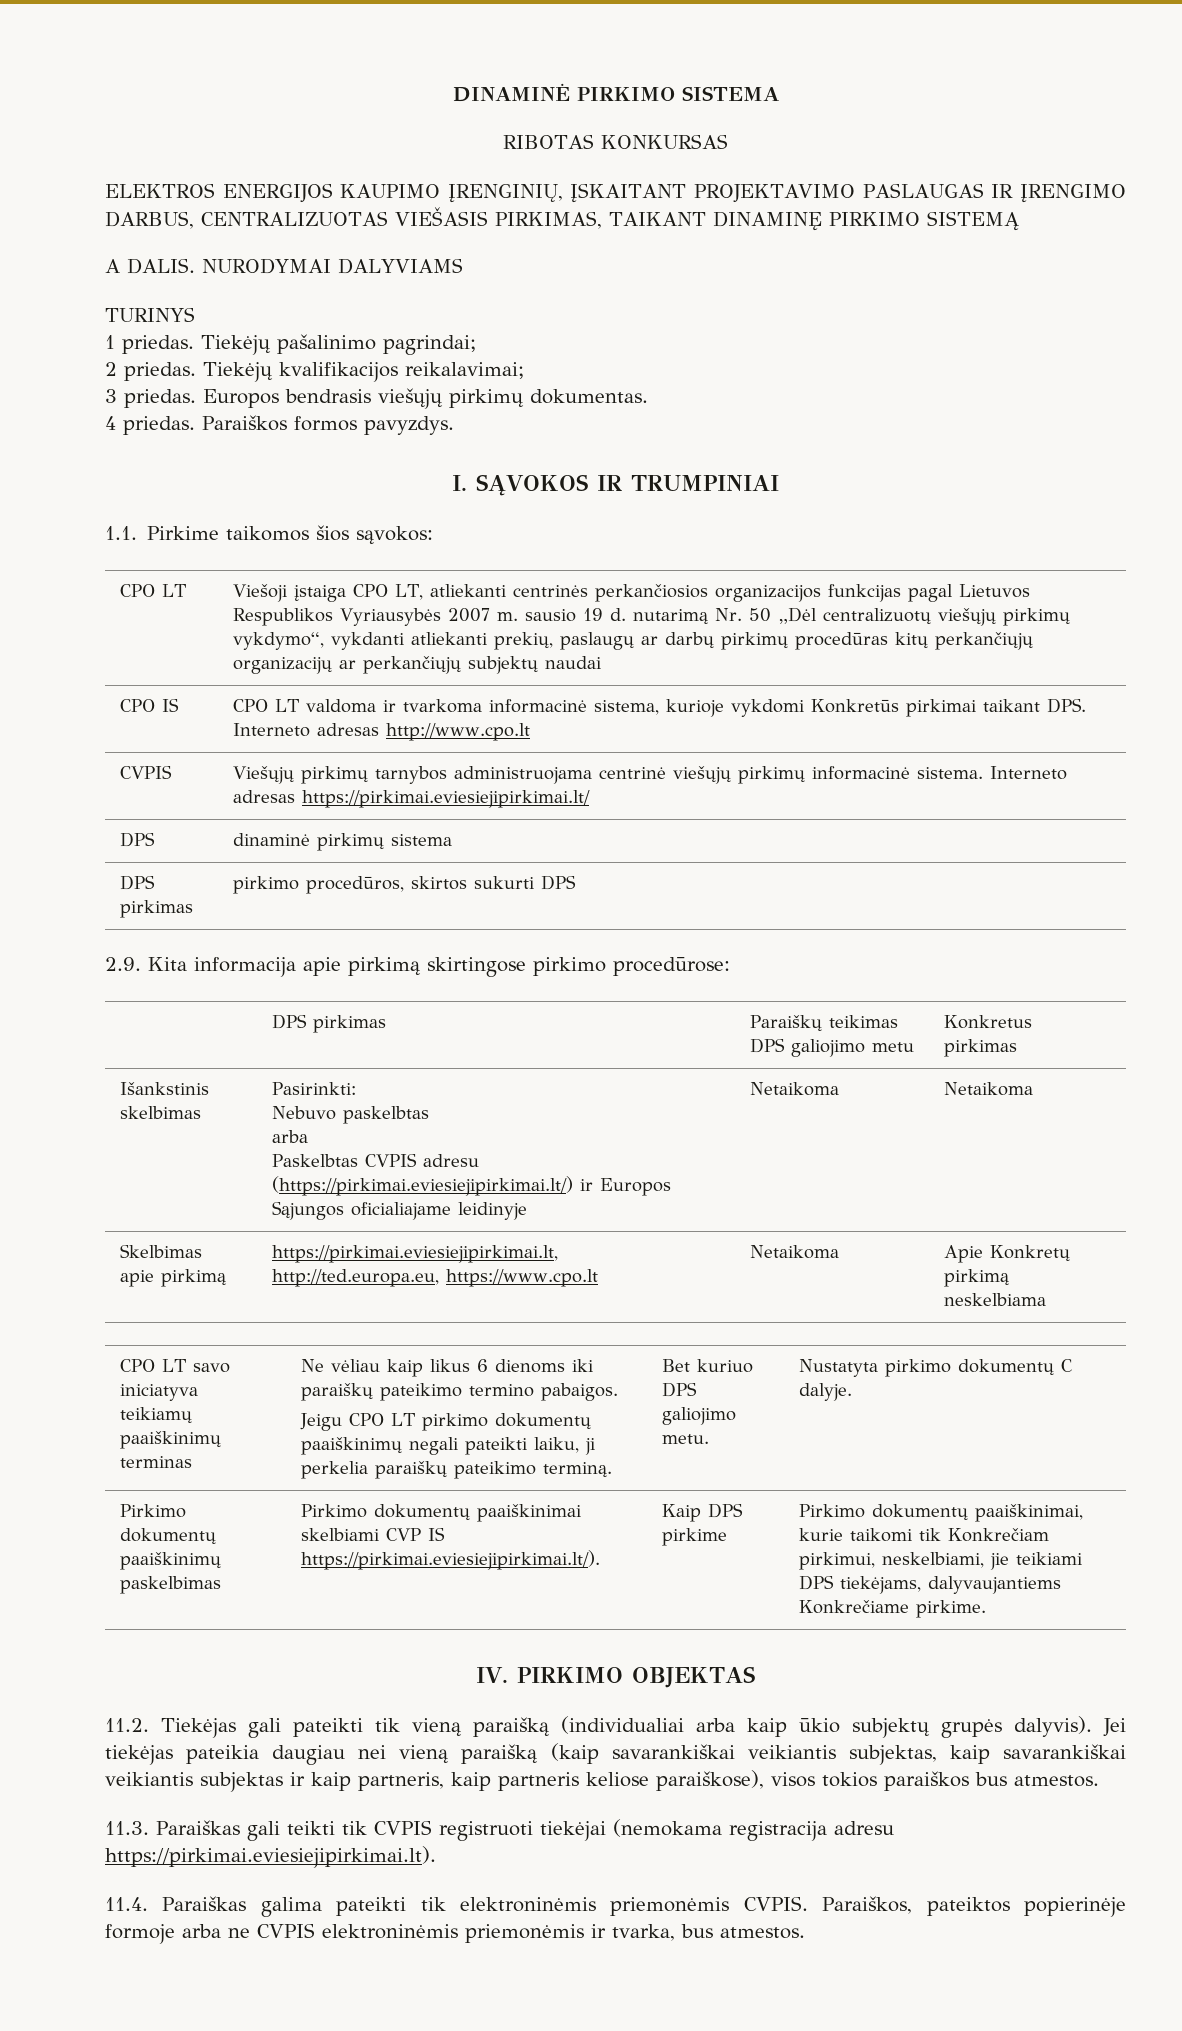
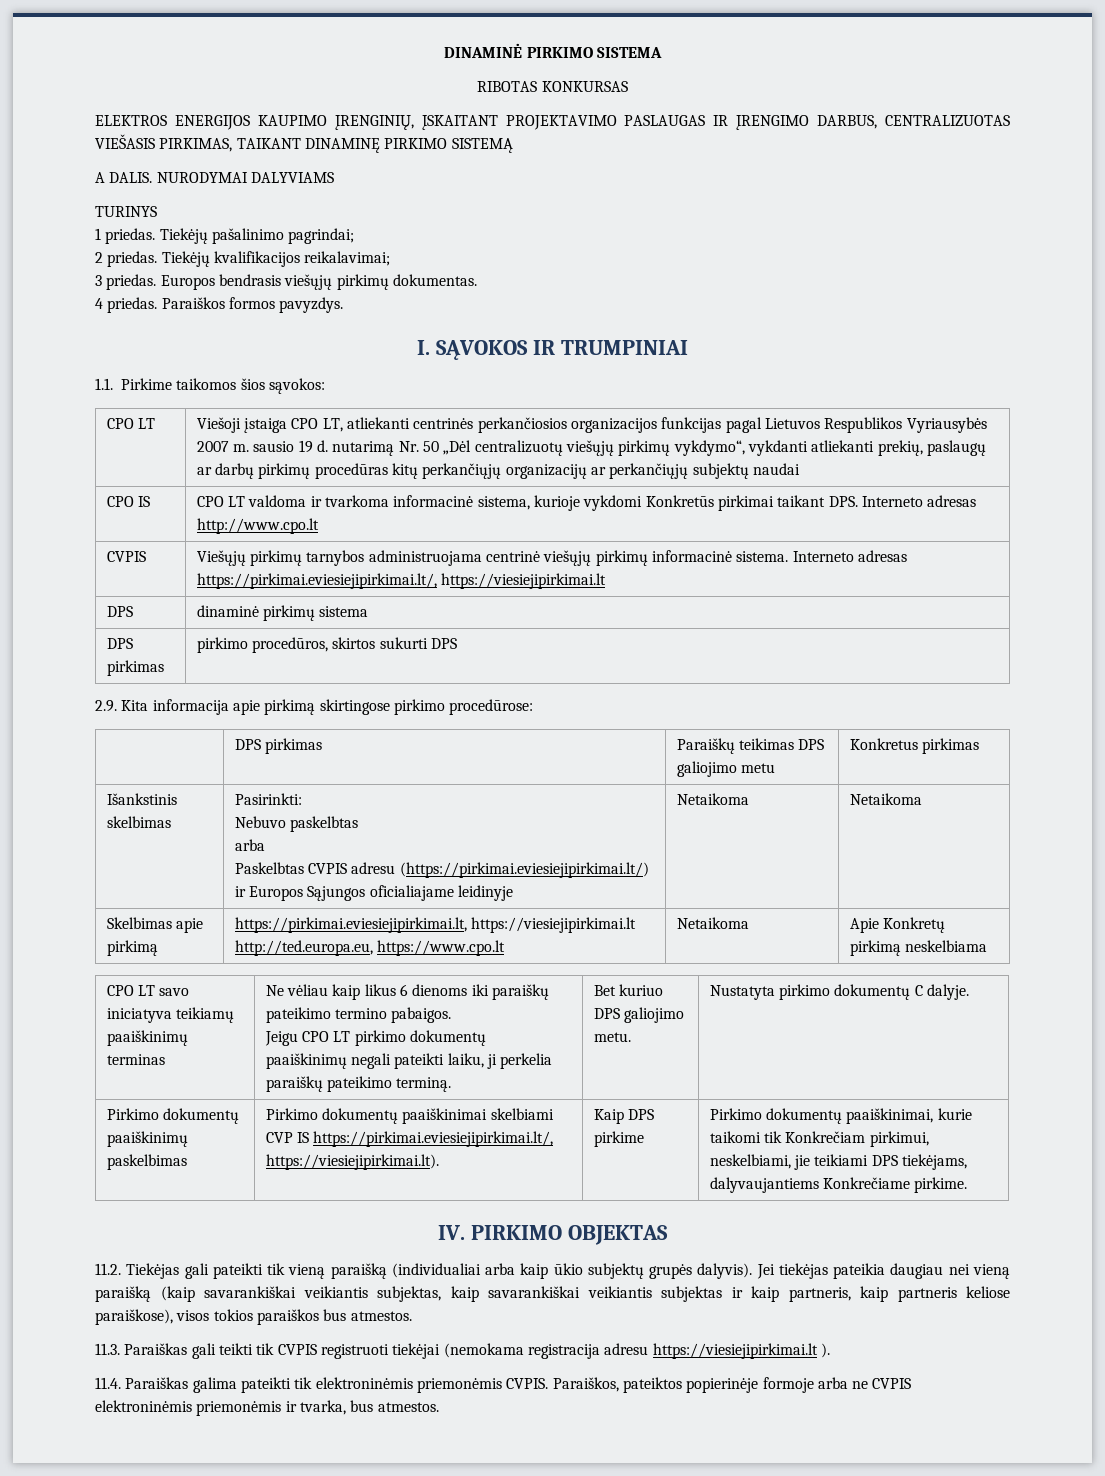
- CVPIS | Viešųjų pirkimų tarnybos administruojama centrinė viešųjų pirkimų informacinė sistema. Interneto adresas https://pirkimai.eviesiejipirkimai.lt/
+ CVPIS | Viešųjų pirkimų tarnybos administruojama centrinė viešųjų pirkimų informacinė sistema. Interneto adresas https://pirkimai.eviesiejipirkimai.lt/, https://viesiejipirkimai.lt
- Skelbimas apie pirkimą | https://pirkimai.eviesiejipirkimai.lt, http://ted.europa.eu, https://www.cpo.lt | Netaikoma | Apie Konkretų pirkimą neskelbiama
+ Skelbimas apie pirkimą | https://pirkimai.eviesiejipirkimai.lt, https://viesiejipirkimai.lt http://ted.europa.eu, https://www.cpo.lt | Netaikoma | Apie Konkretų pirkimą neskelbiama
- Pirkimo dokumentų paaiškinimų paskelbimas | Pirkimo dokumentų paaiškinimai skelbiami CVP IS https://pirkimai.eviesiejipirkimai.lt/). | Kaip DPS pirkime | Pirkimo dokumentų paaiškinimai, kurie taikomi tik Konkrečiam pirkimui, neskelbiami, jie teikiami DPS tiekėjams, dalyvaujantiems Konkrečiame pirkime.
+ Pirkimo dokumentų paaiškinimų paskelbimas | Pirkimo dokumentų paaiškinimai skelbiami CVP IS https://pirkimai.eviesiejipirkimai.lt/, https://viesiejipirkimai.lt). | Kaip DPS pirkime | Pirkimo dokumentų paaiškinimai, kurie taikomi tik Konkrečiam pirkimui, neskelbiami, jie teikiami DPS tiekėjams, dalyvaujantiems Konkrečiame pirkime.
- 11.3. Paraiškas gali teikti tik CVPIS registruoti tiekėjai (nemokama registracija adresu https://pirkimai.eviesiejipirkimai.lt).
+ 11.3. Paraiškas gali teikti tik CVPIS registruoti tiekėjai (nemokama registracija adresu https://viesiejipirkimai.lt ).

